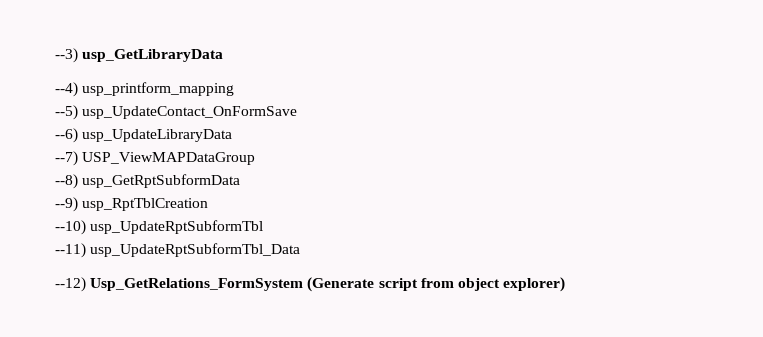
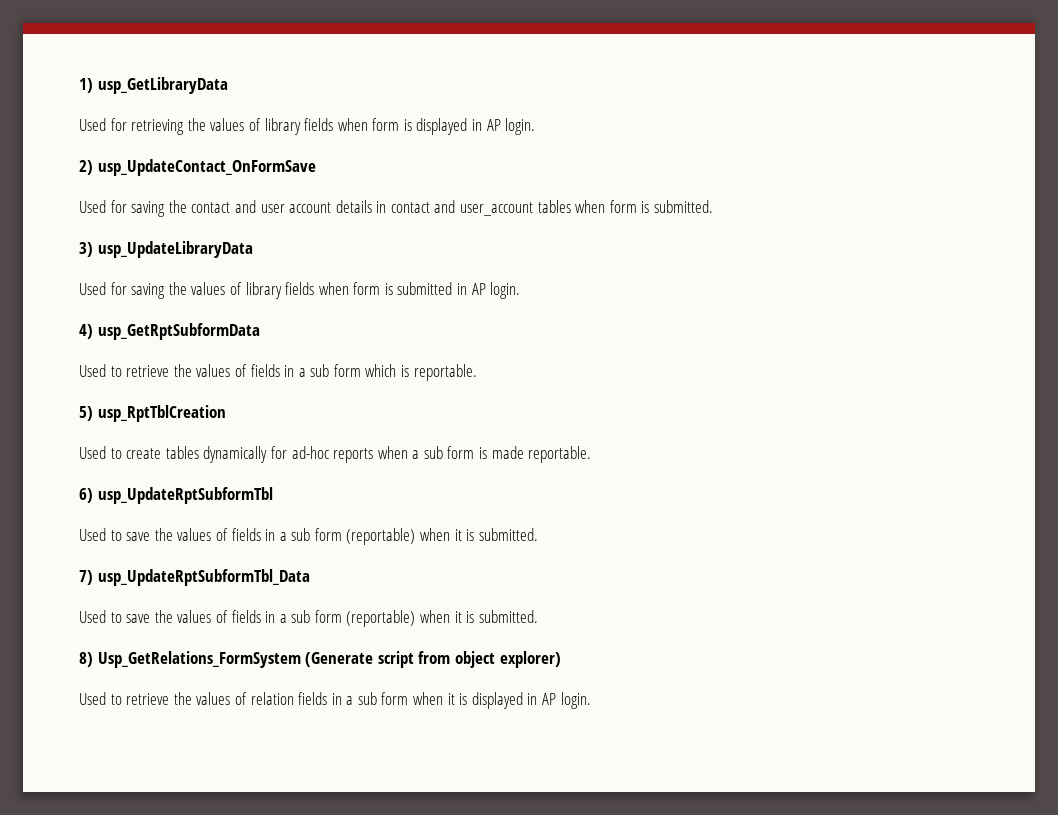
- --3) usp_GetLibraryData
+ 1) usp_GetLibraryData
- --4) usp_printform_mapping
- --5) usp_UpdateContact_OnFormSave
- --6) usp_UpdateLibraryData
- --7) USP_ViewMAPDataGroup
- --8) usp_GetRptSubformData
- --9) usp_RptTblCreation
- --10) usp_UpdateRptSubformTbl
- --11) usp_UpdateRptSubformTbl_Data
- --12) Usp_GetRelations_FormSystem (Generate script from object explorer)
+ Used for retrieving the values of library fields when form is displayed in AP login.
+ 2) usp_UpdateContact_OnFormSave
+ Used for saving the contact and user account details in contact and user_account tables when form is submitted.
+ 3) usp_UpdateLibraryData
+ Used for saving the values of library fields when form is submitted in AP login.
+ 4) usp_GetRptSubformData
+ Used to retrieve the values of fields in a sub form which is reportable.
+ 5) usp_RptTblCreation
+ Used to create tables dynamically for ad-hoc reports when a sub form is made reportable.
+ 6) usp_UpdateRptSubformTbl
+ Used to save the values of fields in a sub form (reportable) when it is submitted.
+ 7) usp_UpdateRptSubformTbl_Data
+ Used to save the values of fields in a sub form (reportable) when it is submitted.
+ 8) Usp_GetRelations_FormSystem (Generate script from object explorer)
+ Used to retrieve the values of relation fields in a sub form when it is displayed in AP login.

